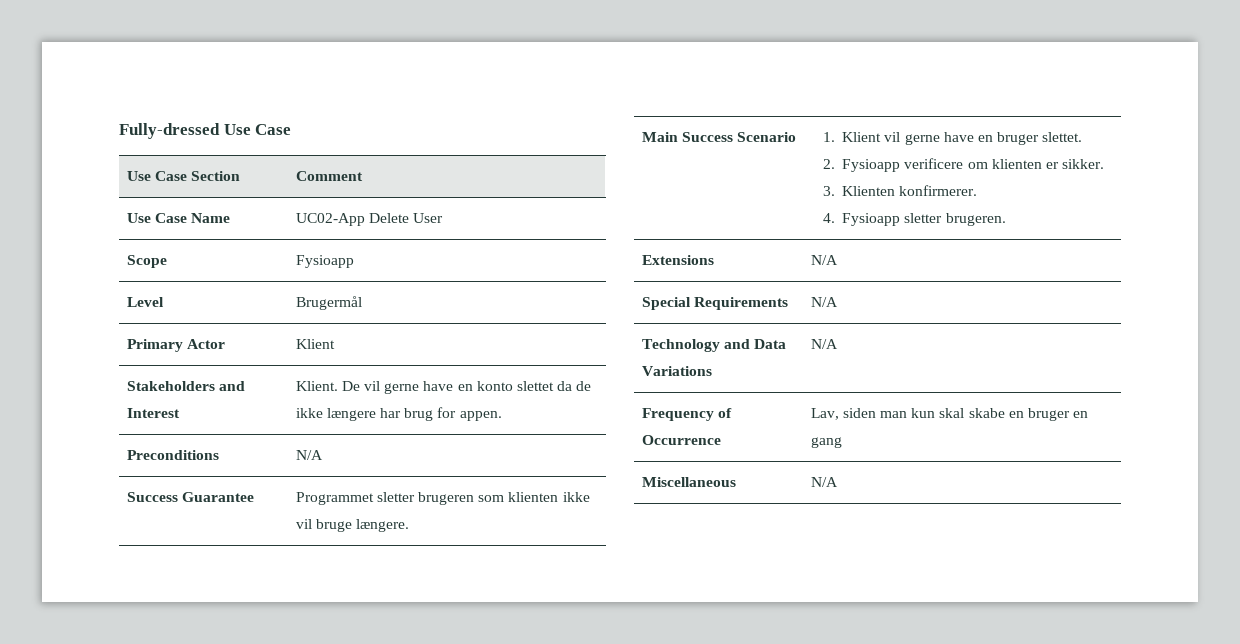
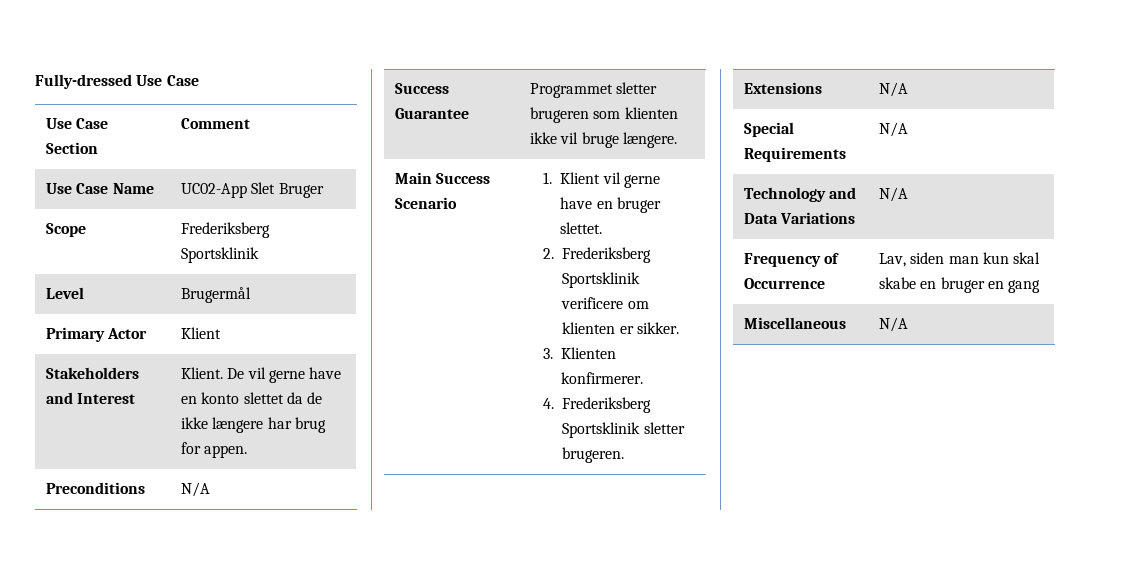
- Use Case Name | UC02-App Delete User
+ Use Case Name | UC02-App Slet Bruger
- Scope | Fysioapp
+ Scope | Frederiksberg Sportsklinik
  Main Success Scenario | 1. Klient vil gerne have en bruger slettet.
- 2. Fysioapp verificere om klienten er sikker.
+ 2. Frederiksberg Sportsklinik verificere om klienten er sikker.
  3. Klienten konfirmerer.
- 4. Fysioapp sletter brugeren.
+ 4. Frederiksberg Sportsklinik sletter brugeren.

